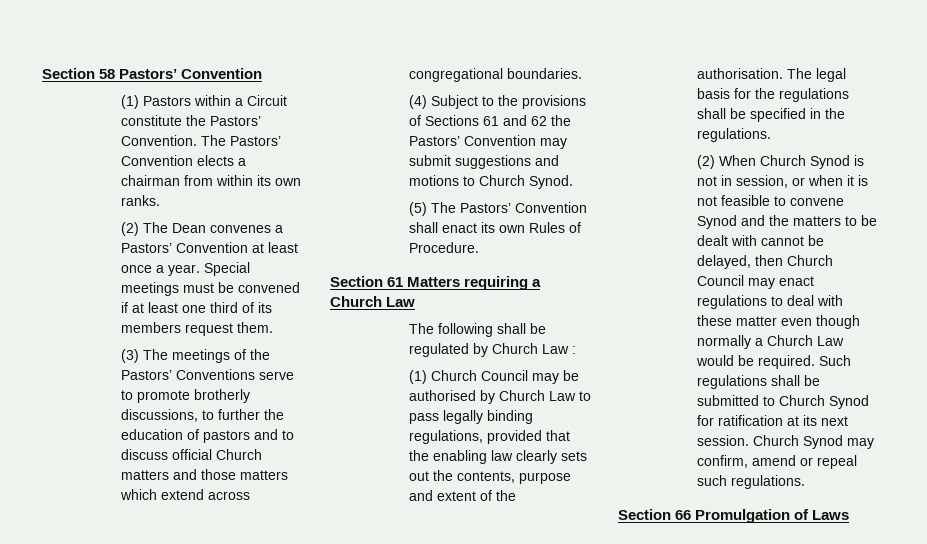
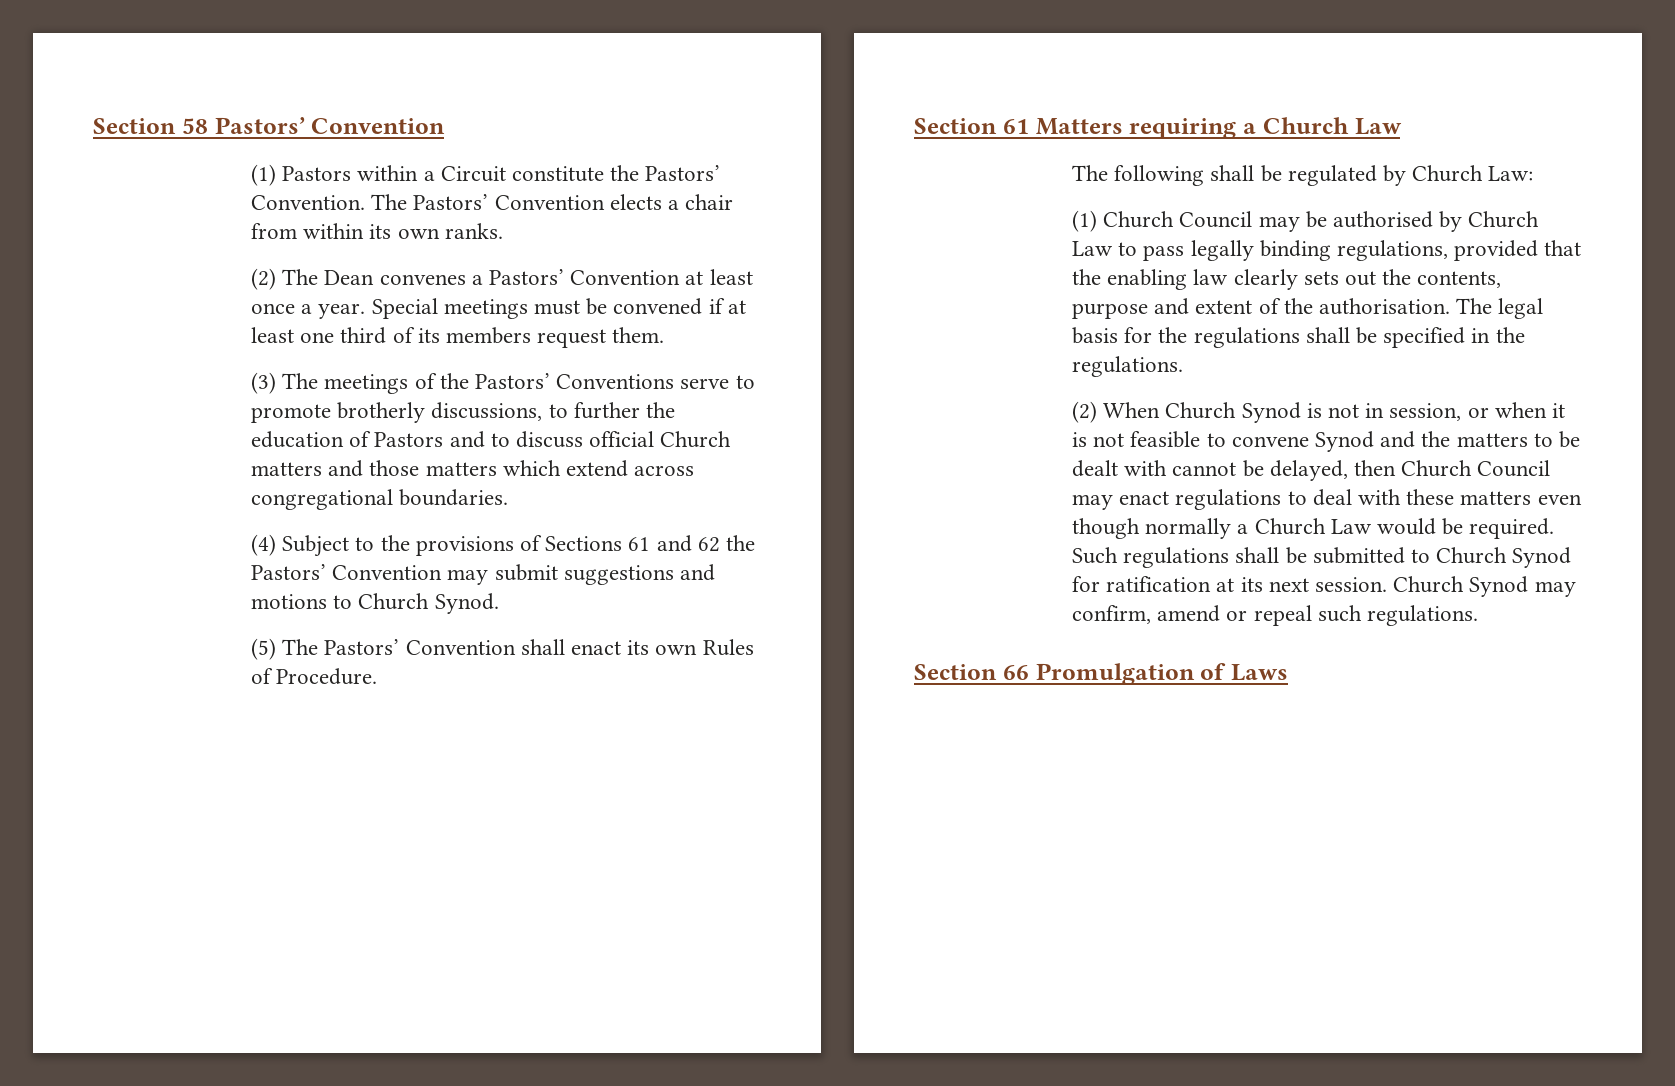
- The Pastors’ Convention elects a chairman from within its own ranks.
+ The Pastors’ Convention elects a chair from within its own ranks.
- (3) The meetings of the Pastors’ Conventions serve to promote brotherly discussions, to further the education of pastors and to discuss official Church matters and those matters which extend across congregational boundaries.
+ (3) The meetings of the Pastors’ Conventions serve to promote brotherly discussions, to further the education of Pastors and to discuss official Church matters and those matters which extend across congregational boundaries.
- The following shall be regulated by Church Law :
+ The following shall be regulated by Church Law:
- (2) When Church Synod is not in session, or when it is not feasible to convene Synod and the matters to be dealt with cannot be delayed, then Church Council may enact regulations to deal with these matter even though normally a Church Law would be required.
+ (2) When Church Synod is not in session, or when it is not feasible to convene Synod and the matters to be dealt with cannot be delayed, then Church Council may enact regulations to deal with these matters even though normally a Church Law would be required.

